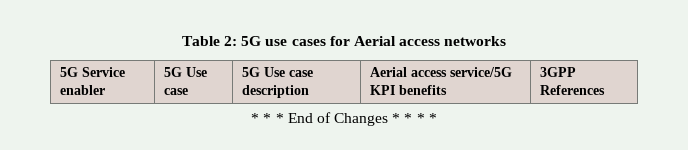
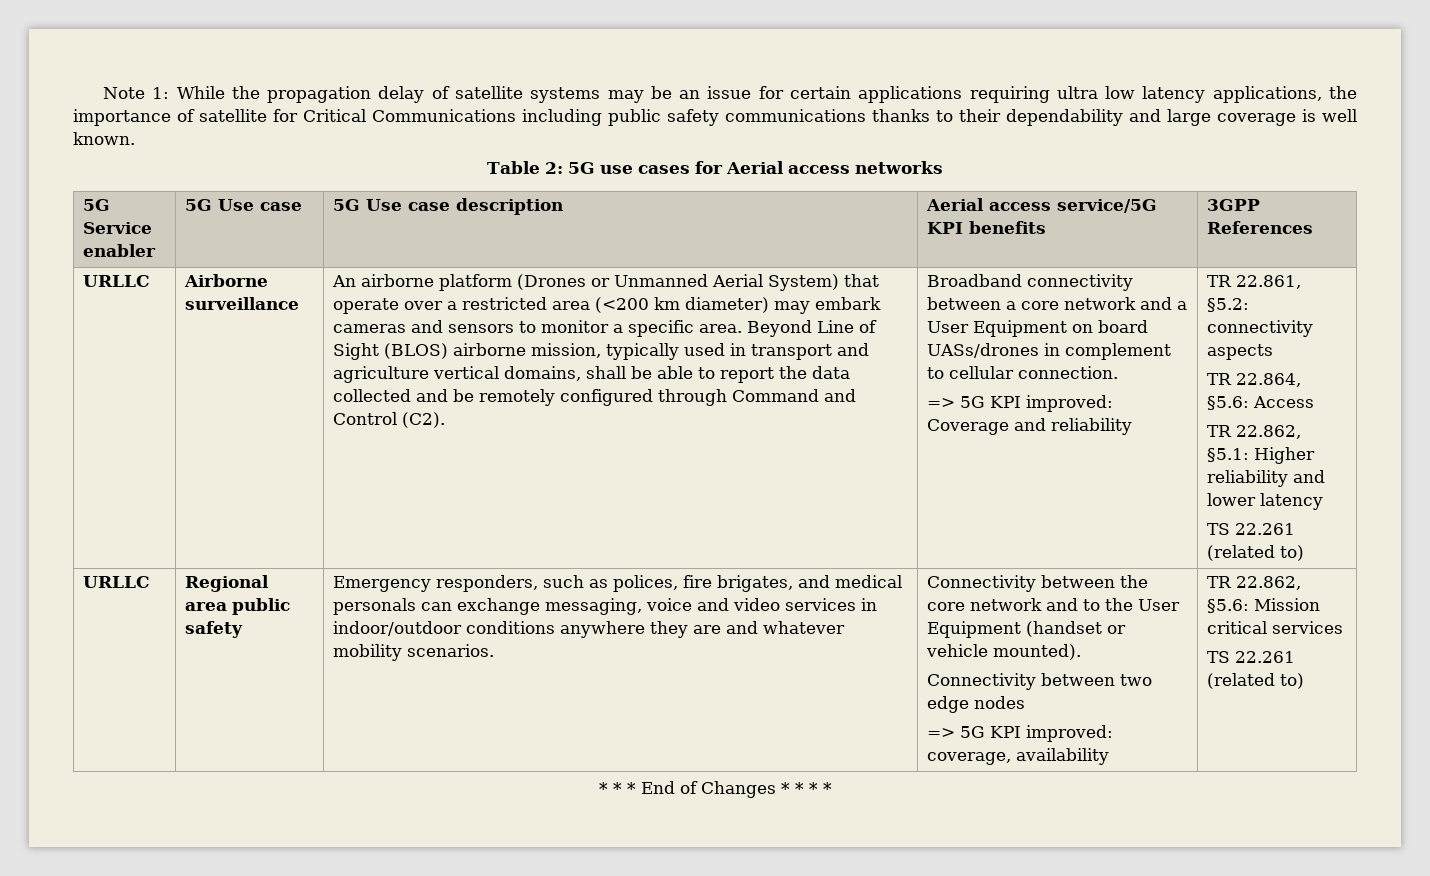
+ Note 1: While the propagation delay of satellite systems may be an issue for certain applications requiring ultra low latency applications, the importance of satellite for Critical Communications including public safety communications thanks to their dependability and large coverage is well known.
+ URLLC | Airborne surveillance | An airborne platform (Drones or Unmanned Aerial System) that operate over a restricted area (<200 km diameter) may embark cameras and sensors to monitor a specific area. Beyond Line of Sight (BLOS) airborne mission, typically used in transport and agriculture vertical domains, shall be able to report the data collected and be remotely configured through Command and Control (C2). | Broadband connectivity between a core network and a User Equipment on board UASs/drones in complement to cellular connection.
+ => 5G KPI improved: Coverage and reliability | TR 22.861, §5.2: connectivity aspects
+ TR 22.864, §5.6: Access
+ TR 22.862, §5.1: Higher reliability and lower latency
+ TS 22.261 (related to)
+ URLLC | Regional area public safety | Emergency responders, such as polices, fire brigates, and medical personals can exchange messaging, voice and video services in indoor/outdoor conditions anywhere they are and whatever mobility scenarios. | Connectivity between the core network and to the User Equipment (handset or vehicle mounted).
+ Connectivity between two edge nodes
+ => 5G KPI improved: coverage, availability | TR 22.862, §5.6: Mission critical services
+ TS 22.261 (related to)

